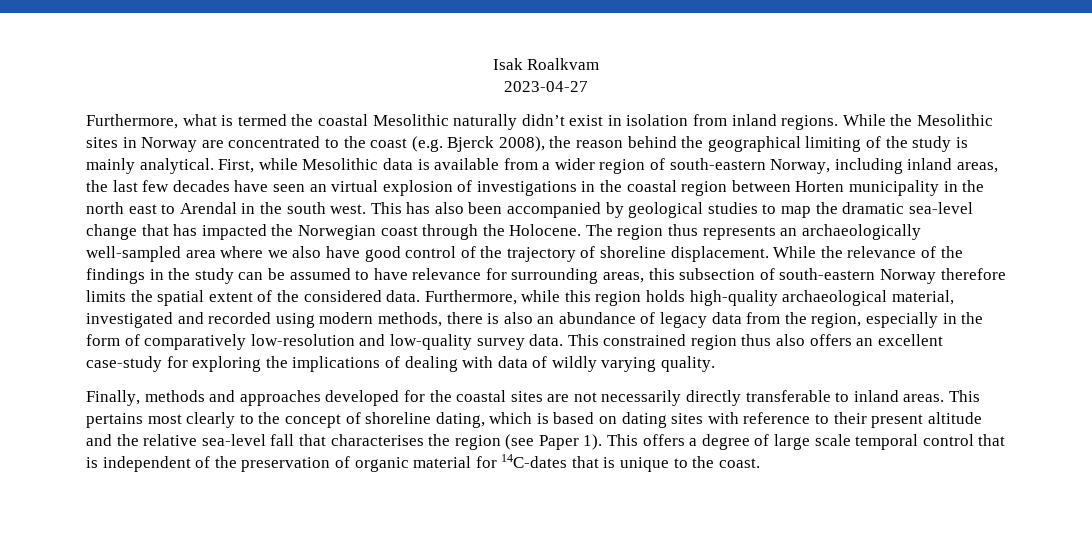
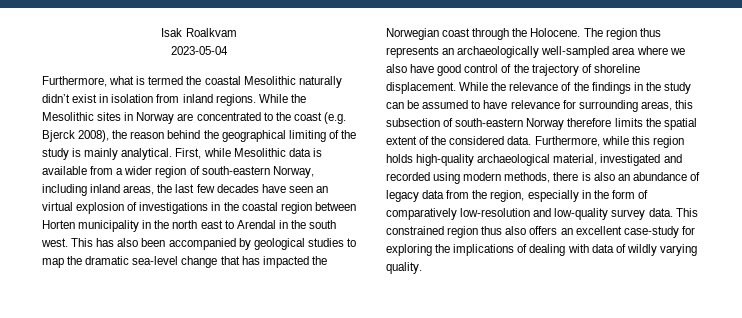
- 2023-04-27
+ 2023-05-04
- Finally, methods and approaches developed for the coastal sites are not necessarily directly transferable to inland areas. This pertains most clearly to the concept of shoreline dating, which is based on dating sites with reference to their present altitude and the relative sea-level fall that characterises the region (see Paper 1). This offers a degree of large scale temporal control that is independent of the preservation of organic material for 14C-dates that is unique to the coast.

